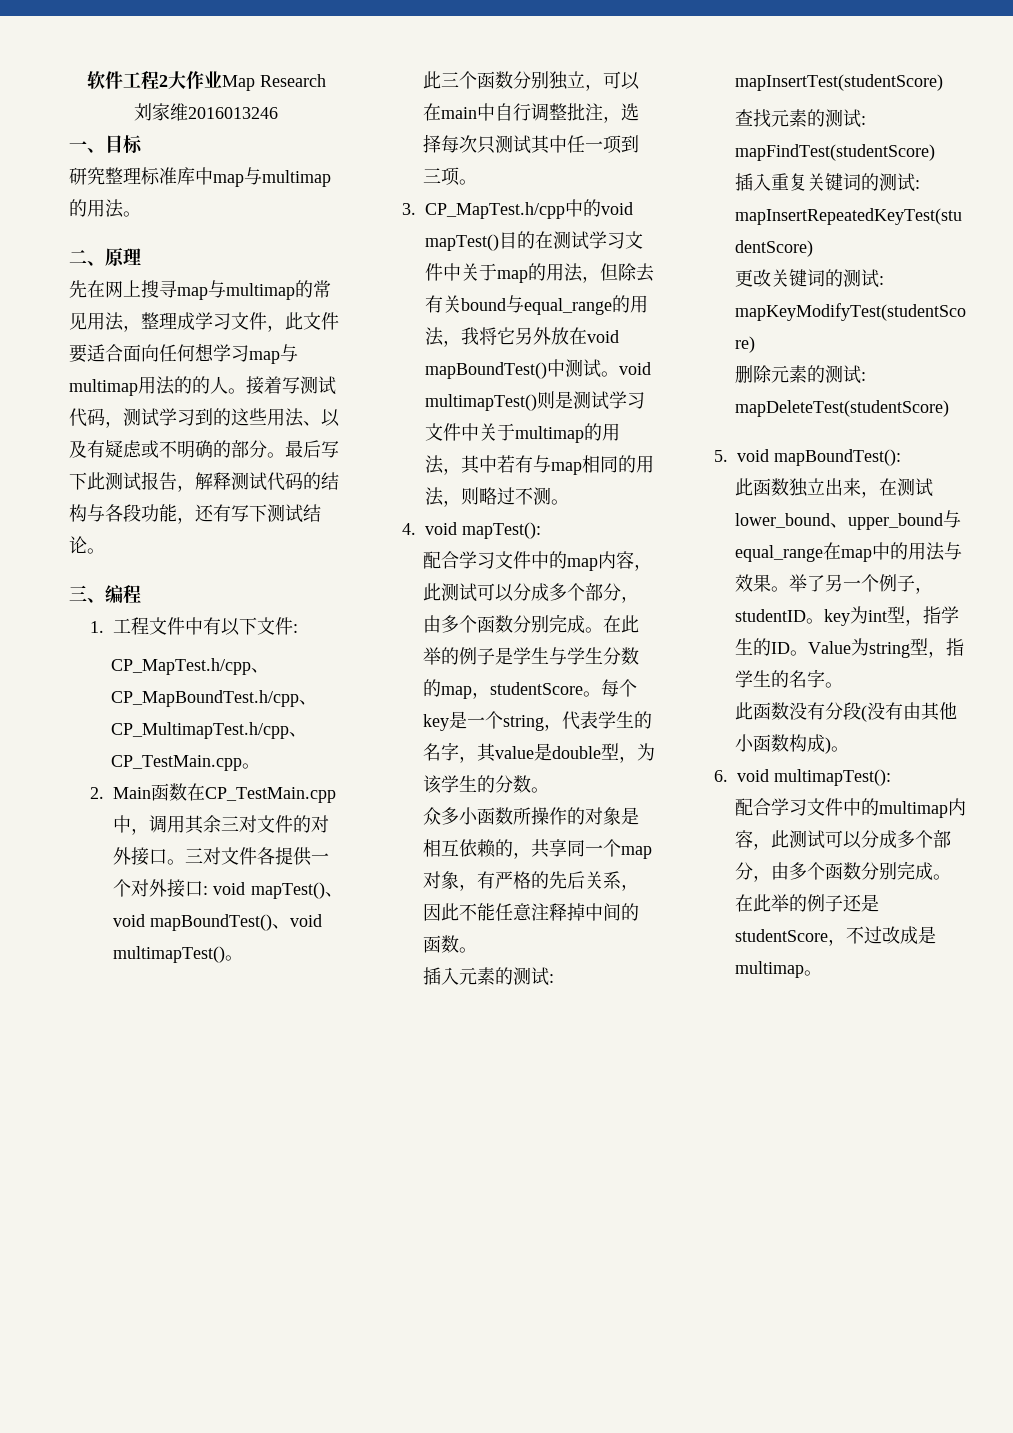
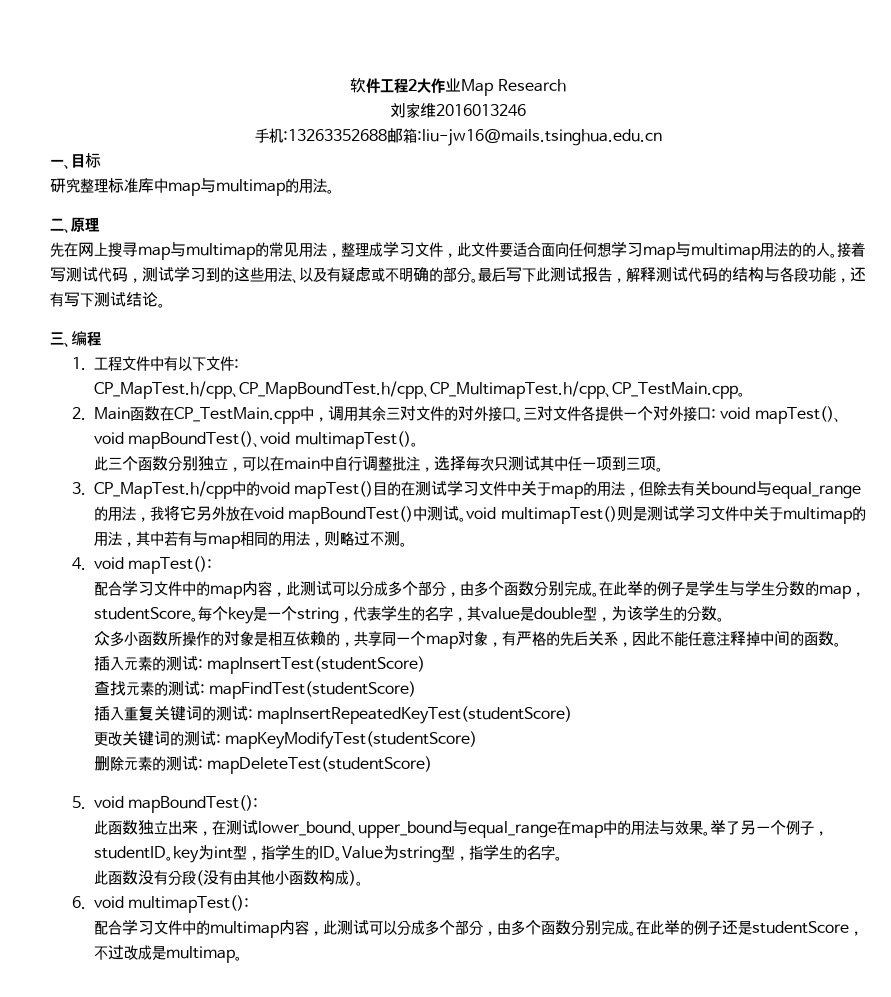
+ 手机:13263352688邮箱:liu-jw16@mails.tsinghua.edu.cn

